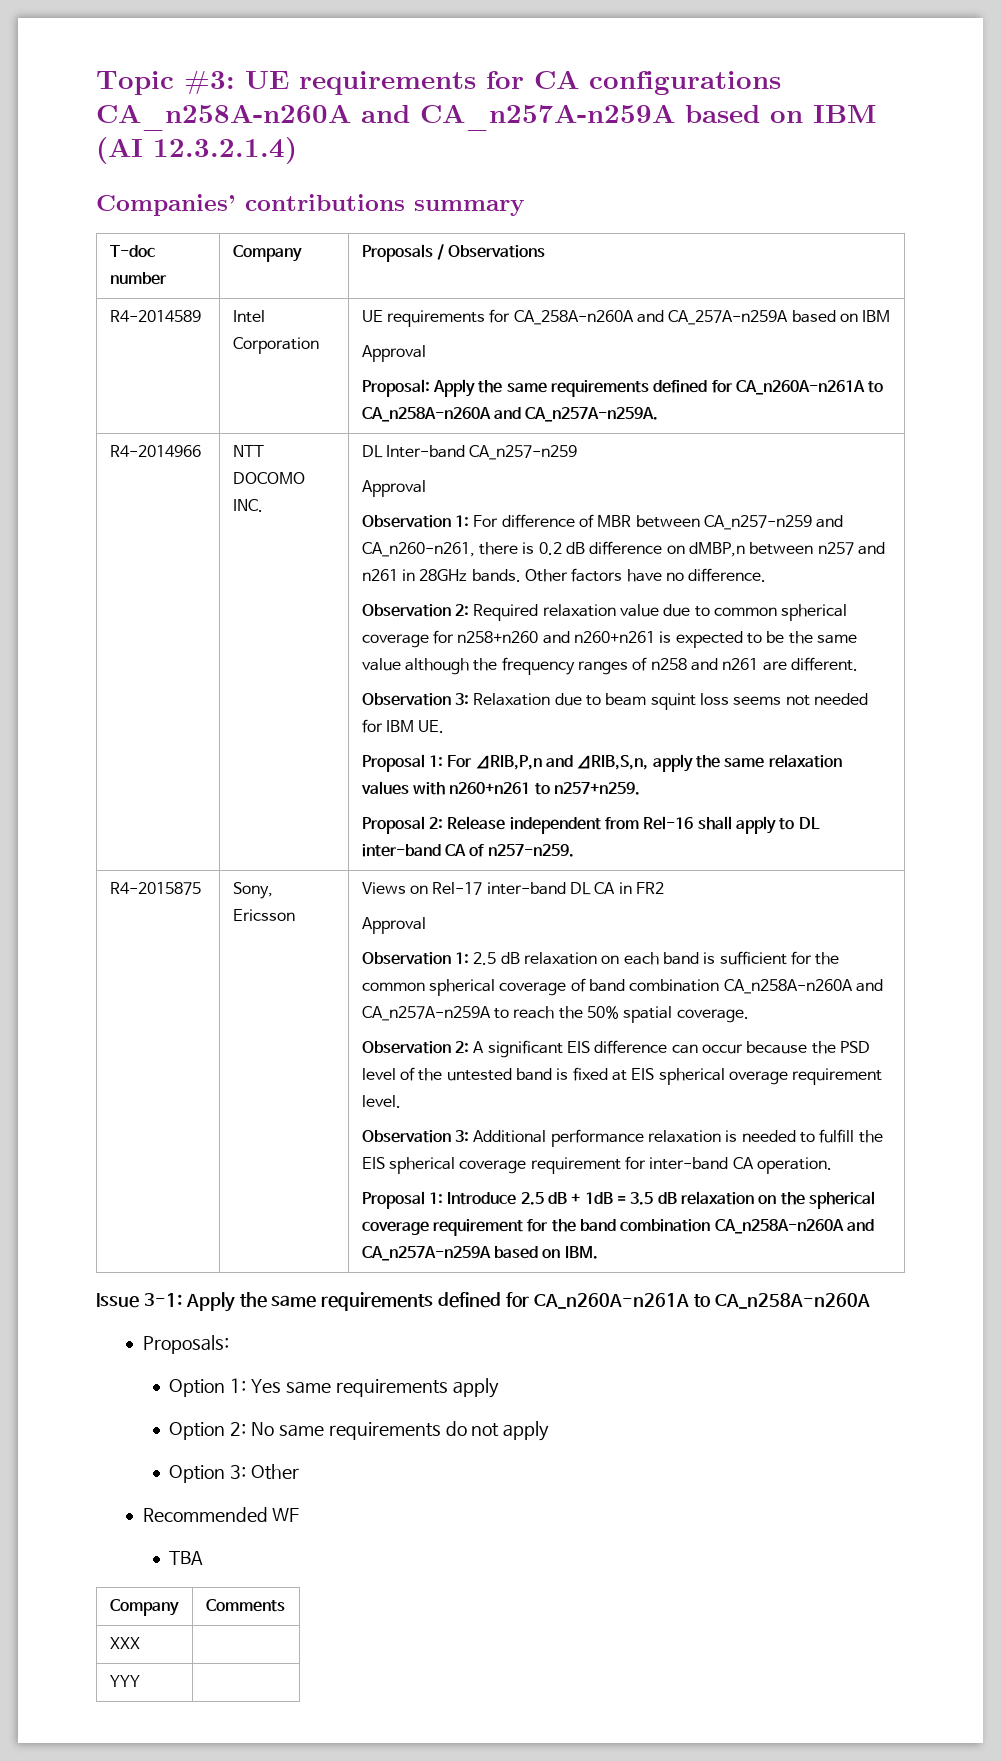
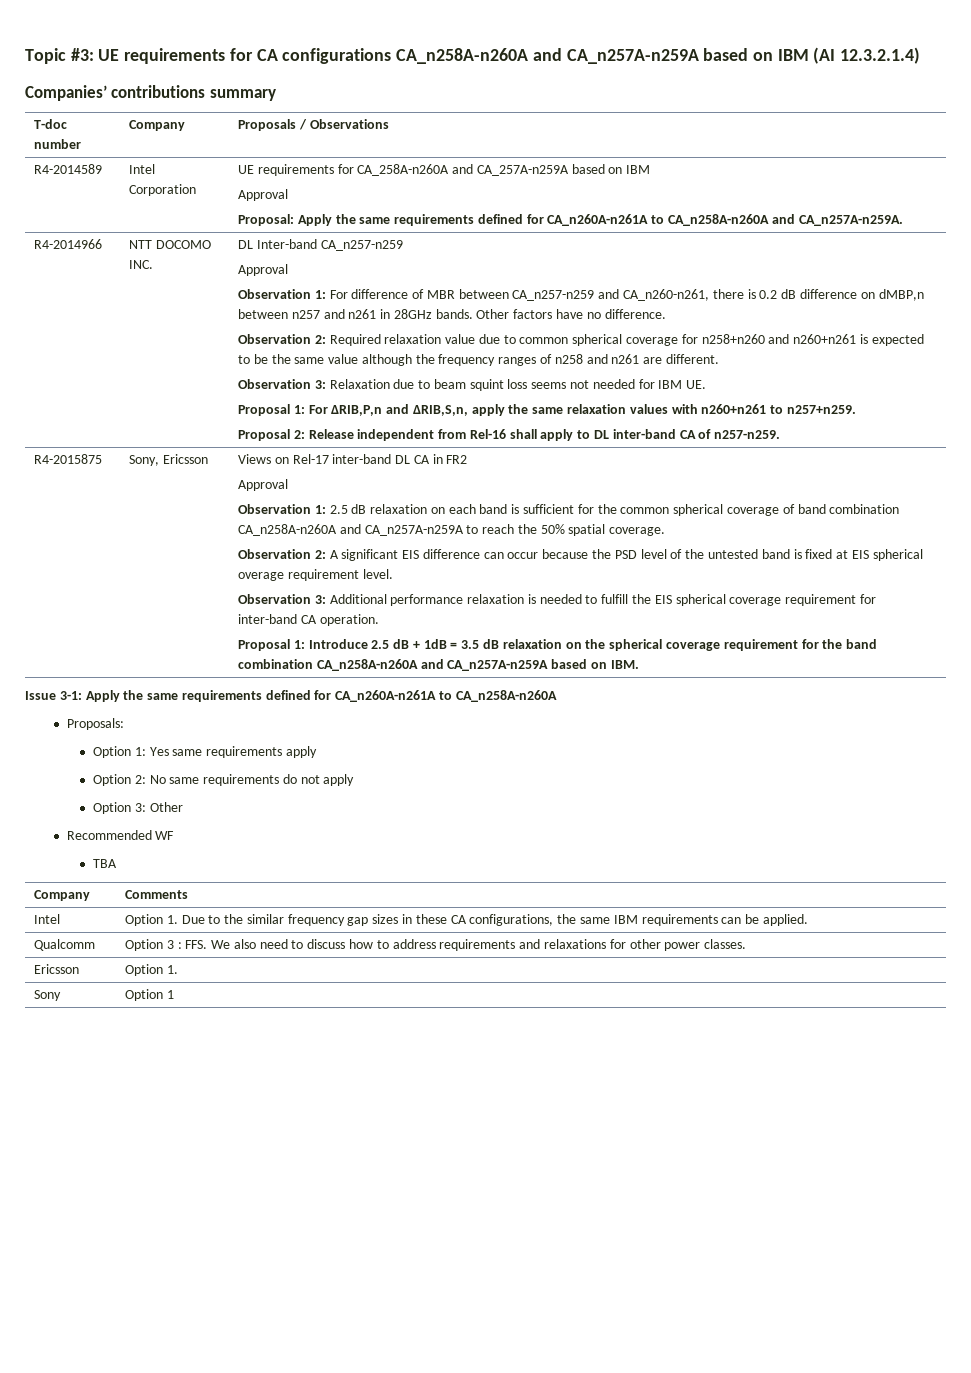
- XXX |
- YYY |
+ Intel | Option 1. Due to the similar frequency gap sizes in these CA configurations, the same IBM requirements can be applied.
+ Qualcomm | Option 3 : FFS. We also need to discuss how to address requirements and relaxations for other power classes.
+ Ericsson | Option 1.
+ Sony | Option 1

